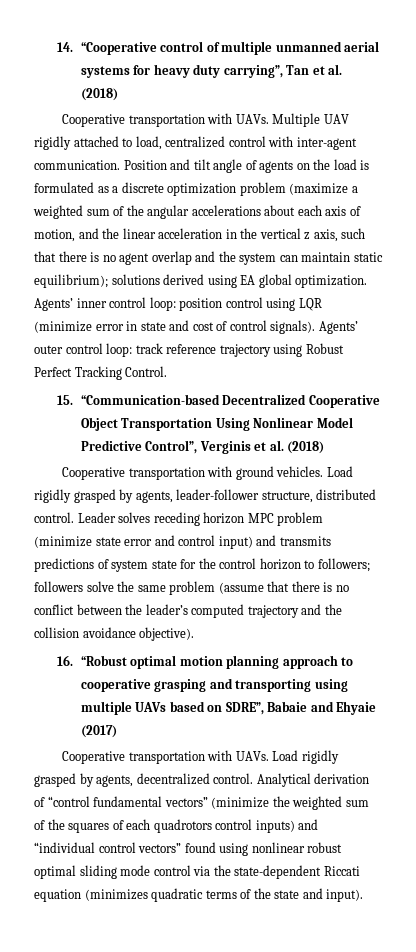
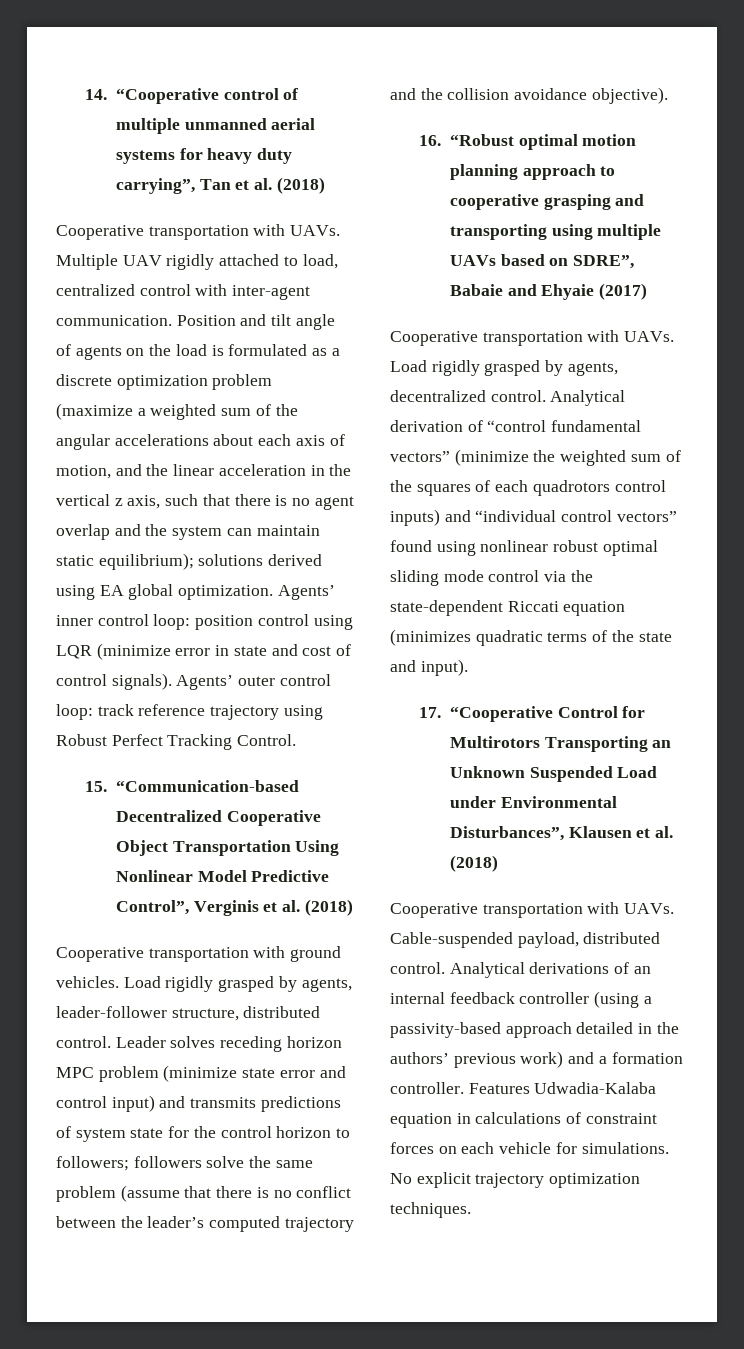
+ 17. “Cooperative Control for Multirotors Transporting an Unknown Suspended Load under Environmental Disturbances”, Klausen et al. (2018)
+ Cooperative transportation with UAVs. Cable-suspended payload, distributed control. Analytical derivations of an internal feedback controller (using a passivity-based approach detailed in the authors’ previous work) and a formation controller. Features Udwadia-Kalaba equation in calculations of constraint forces on each vehicle for simulations. No explicit trajectory optimization techniques.

